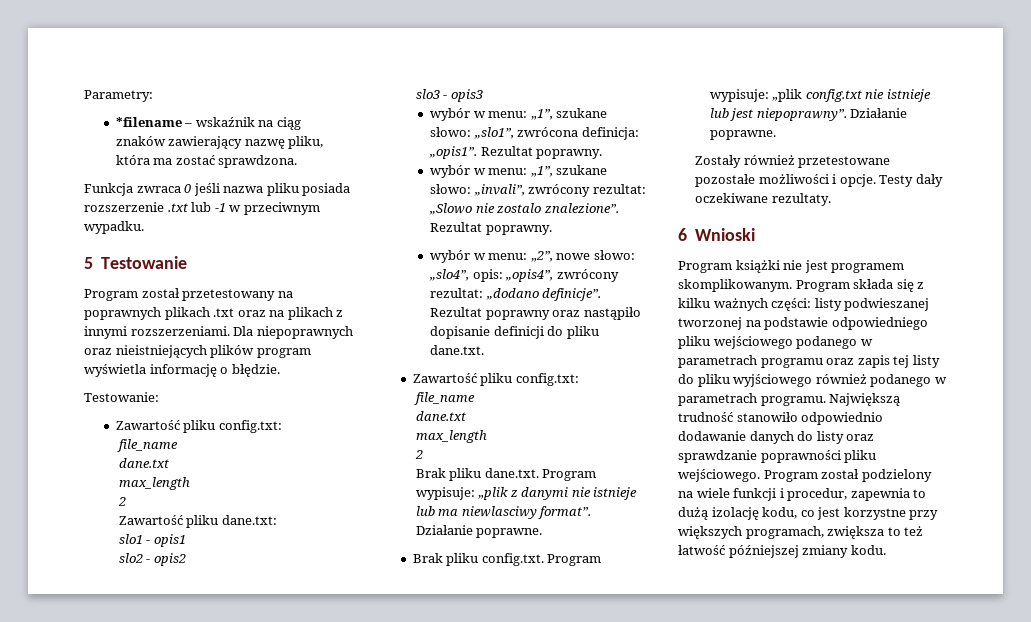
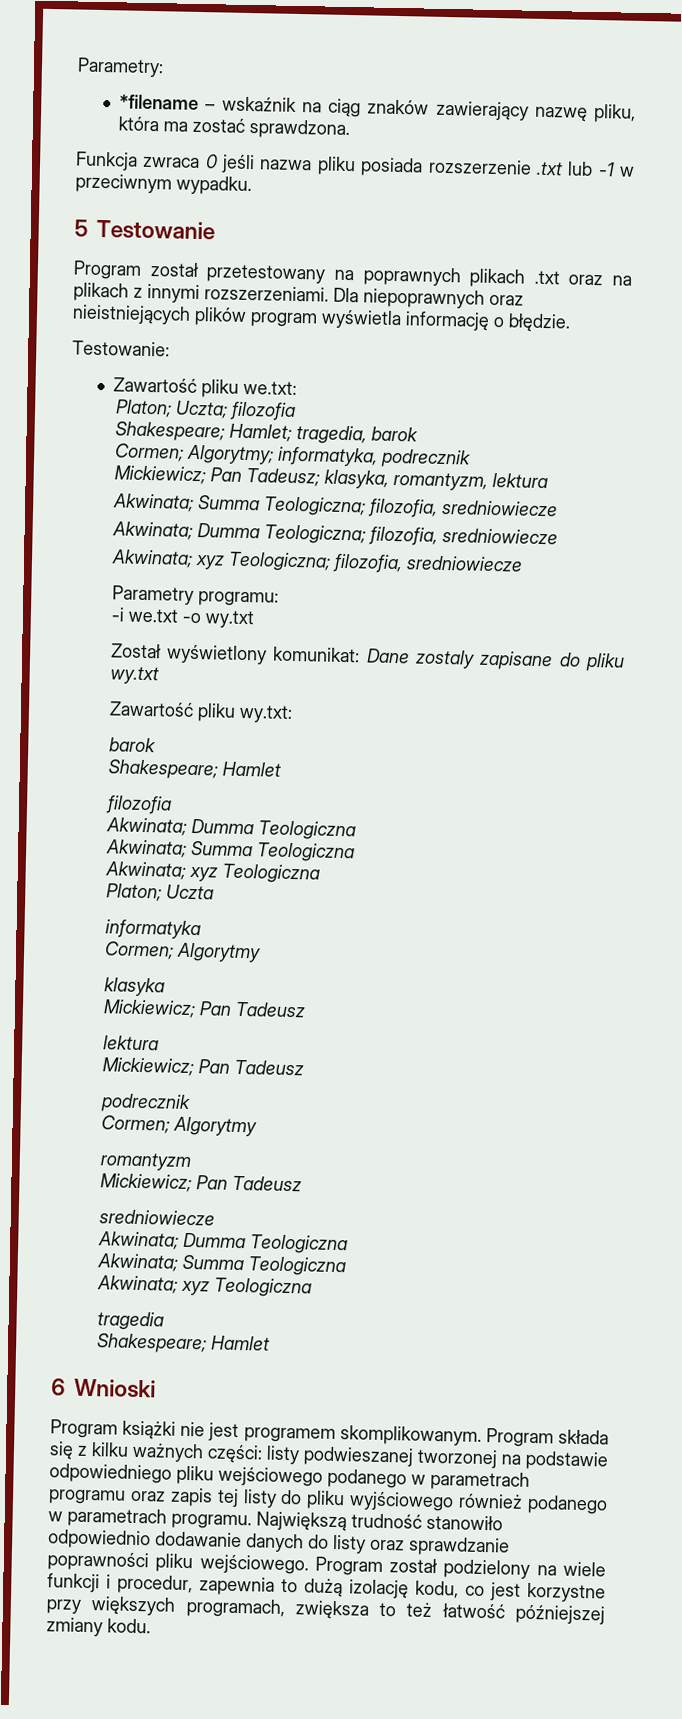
  Testowanie:
- Zawartość pliku config.txt:
- file_name
- dane.txt
- max_length
- 2
- Zawartość pliku dane.txt:
- slo1 - opis1
- slo2 - opis2
- slo3 - opis3
- wybór w menu: „1”, szukane słowo: „slo1”, zwrócona definicja: „opis1”. Rezultat poprawny.
- wybór w menu: „1”, szukane słowo: „invali”, zwrócony rezultat: „Slowo nie zostalo znalezione”. Rezultat poprawny.
- wybór w menu: „2”, nowe słowo: „slo4”, opis: „opis4”, zwrócony rezultat: „dodano definicje”. Rezultat poprawny oraz nastąpiło dopisanie definicji do pliku dane.txt.
- Zawartość pliku config.txt:
- file_name
- dane.txt
- max_length
- 2
- Brak pliku dane.txt. Program wypisuje: „plik z danymi nie istnieje lub ma niewlasciwy format”. Działanie poprawne.
- Brak pliku config.txt. Program wypisuje: „plik config.txt nie istnieje lub jest niepoprawny”. Działanie poprawne.
- Zostały również przetestowane pozostałe możliwości i opcje. Testy dały oczekiwane rezultaty.
+ Zawartość pliku we.txt:
+ Platon; Uczta; filozofia
+ Shakespeare; Hamlet; tragedia, barok
+ Cormen; Algorytmy; informatyka, podrecznik
+ Mickiewicz; Pan Tadeusz; klasyka, romantyzm, lektura
+ Akwinata; Summa Teologiczna; filozofia, sredniowiecze
+ Akwinata; Dumma Teologiczna; filozofia, sredniowiecze
+ Akwinata; xyz Teologiczna; filozofia, sredniowiecze
+ Parametry programu:
+ -i we.txt -o wy.txt
+ Został wyświetlony komunikat: Dane zostaly zapisane do pliku wy.txt
+ Zawartość pliku wy.txt:
+ barok
+ Shakespeare; Hamlet
+ filozofia
+ Akwinata; Dumma Teologiczna
+ Akwinata; Summa Teologiczna
+ Akwinata; xyz Teologiczna
+ Platon; Uczta
+ informatyka
+ Cormen; Algorytmy
+ klasyka
+ Mickiewicz; Pan Tadeusz
+ lektura
+ Mickiewicz; Pan Tadeusz
+ podrecznik
+ Cormen; Algorytmy
+ romantyzm
+ Mickiewicz; Pan Tadeusz
+ sredniowiecze
+ Akwinata; Dumma Teologiczna
+ Akwinata; Summa Teologiczna
+ Akwinata; xyz Teologiczna
+ tragedia
+ Shakespeare; Hamlet

